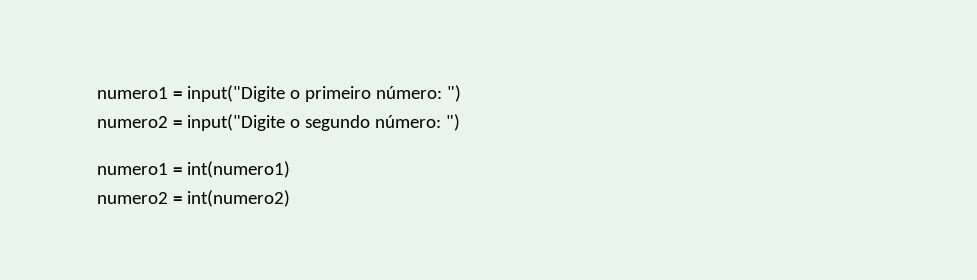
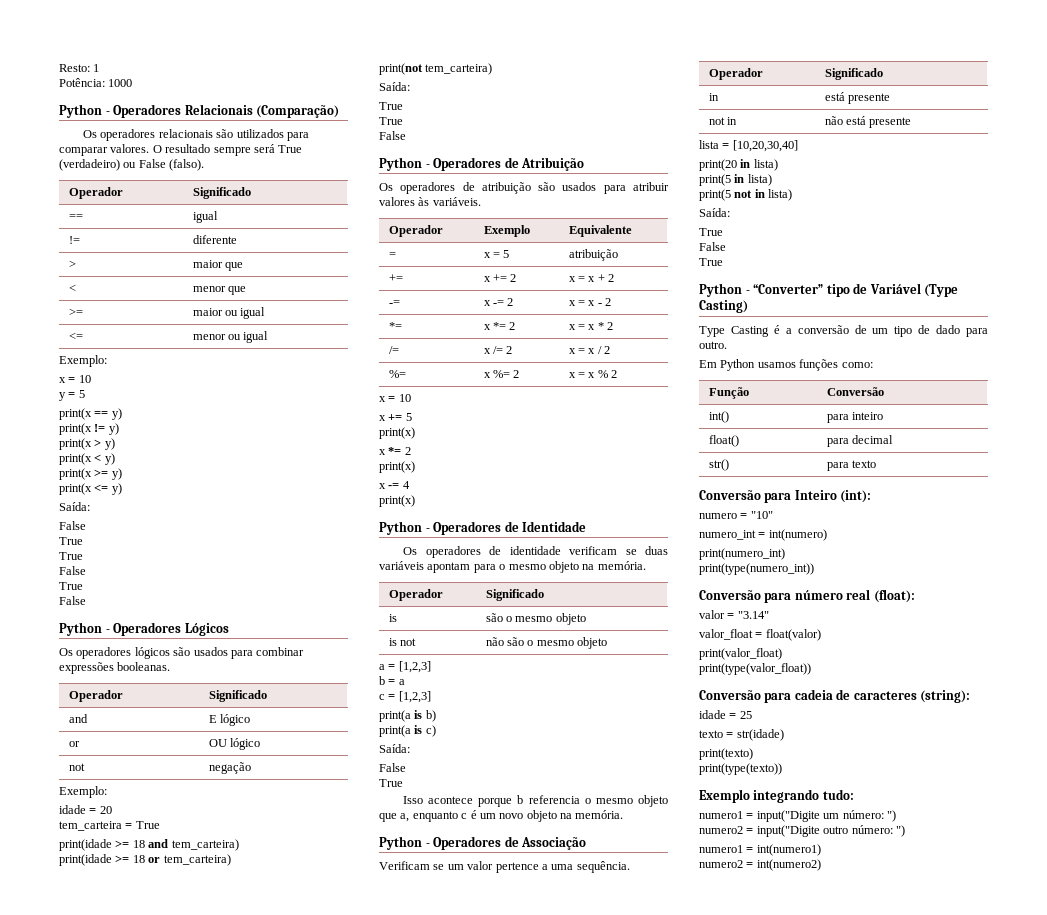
+ Resto: 1
+ Potência: 1000
+ Python - Operadores Relacionais (Comparação)
+ Os operadores relacionais são utilizados para comparar valores. O resultado sempre será True (verdadeiro) ou False (falso).
+ Operador | Significado
+ == | igual
+ != | diferente
+ > | maior que
+ < | menor que
+ >= | maior ou igual
+ <= | menor ou igual
+ Exemplo:
+ x = 10
+ y = 5
+ print(x == y)
+ print(x != y)
+ print(x > y)
+ print(x < y)
+ print(x >= y)
+ print(x <= y)
+ Saída:
+ False
+ True
+ True
+ False
+ True
+ False
+ Python - Operadores Lógicos
+ Os operadores lógicos são usados para combinar expressões booleanas.
+ Operador | Significado
+ and | E lógico
+ or | OU lógico
+ not | negação
+ Exemplo:
+ idade = 20
+ tem_carteira = True
+ print(idade >= 18 and tem_carteira)
+ print(idade >= 18 or tem_carteira)
+ print(not tem_carteira)
+ Saída:
+ True
+ True
+ False
+ Python - Operadores de Atribuição
+ Os operadores de atribuição são usados para atribuir valores às variáveis.
+ Operador | Exemplo | Equivalente
+ = | x = 5 | atribuição
+ += | x += 2 | x = x + 2
+ -= | x -= 2 | x = x - 2
+ *= | x *= 2 | x = x * 2
+ /= | x /= 2 | x = x / 2
+ %= | x %= 2 | x = x % 2
+ x = 10
+ x += 5
+ print(x)
+ x *= 2
+ print(x)
+ x -= 4
+ print(x)
+ Python - Operadores de Identidade
+ Os operadores de identidade verificam se duas variáveis apontam para o mesmo objeto na memória.
+ Operador | Significado
+ is | são o mesmo objeto
+ is not | não são o mesmo objeto
+ a = [1,2,3]
+ b = a
+ c = [1,2,3]
+ print(a is b)
+ print(a is c)
+ Saída:
+ False
+ True
+ Isso acontece porque b referencia o mesmo objeto que a, enquanto c é um novo objeto na memória.
+ Python - Operadores de Associação
+ Verificam se um valor pertence a uma sequência.
+ Operador | Significado
+ in | está presente
+ not in | não está presente
+ lista = [10,20,30,40]
+ print(20 in lista)
+ print(5 in lista)
+ print(5 not in lista)
+ Saída:
+ True
+ False
+ True
+ Python - “Converter” tipo de Variável (Type Casting)
+ Type Casting é a conversão de um tipo de dado para outro.
+ Em Python usamos funções como:
+ Função | Conversão
+ int() | para inteiro
+ float() | para decimal
+ str() | para texto
+ Conversão para Inteiro (int):
+ numero = "10"
+ numero_int = int(numero)
+ print(numero_int)
+ print(type(numero_int))
+ Conversão para número real (float):
+ valor = "3.14"
+ valor_float = float(valor)
+ print(valor_float)
+ print(type(valor_float))
+ Conversão para cadeia de caracteres (string):
+ idade = 25
+ texto = str(idade)
+ print(texto)
+ print(type(texto))
+ Exemplo integrando tudo:
- numero1 = input("Digite o primeiro número: ")
+ numero1 = input("Digite um número: ")
- numero2 = input("Digite o segundo número: ")
+ numero2 = input("Digite outro número: ")

